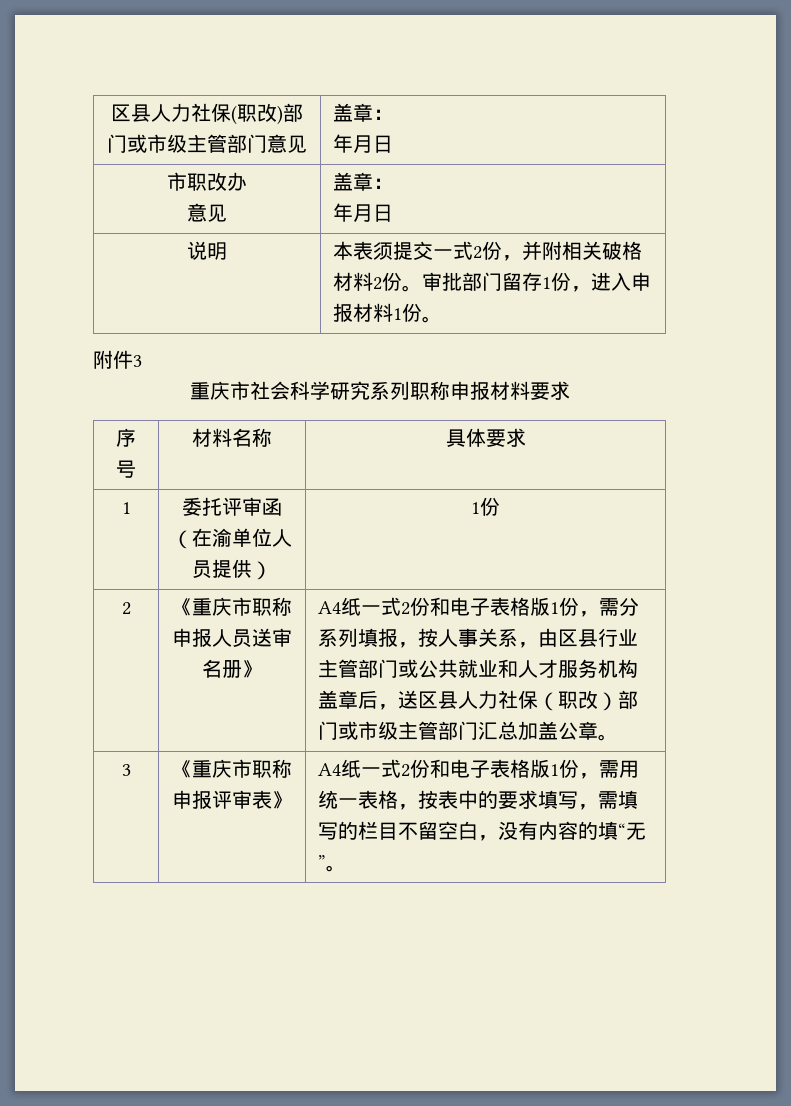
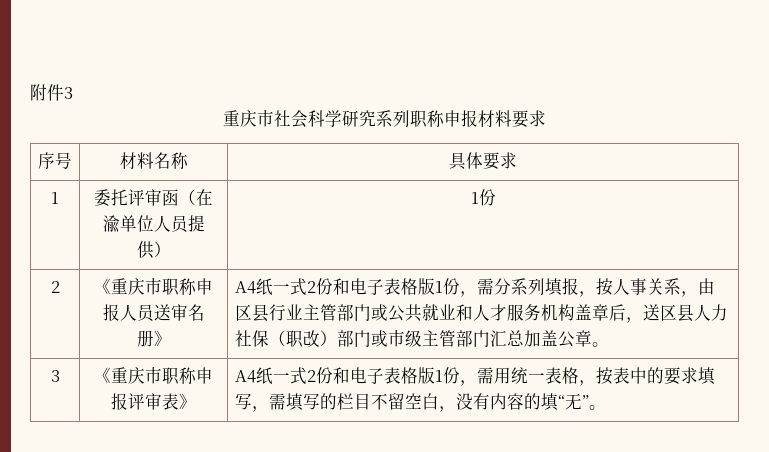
- 区县人力社保(职改)部门或市级主管部门意见 | 盖章：
- 年月日
- 市职改办
- 意见 | 盖章：
- 年月日
- 说明 | 本表须提交一式2份，并附相关破格材料2份。审批部门留存1份，进入申报材料1份。

